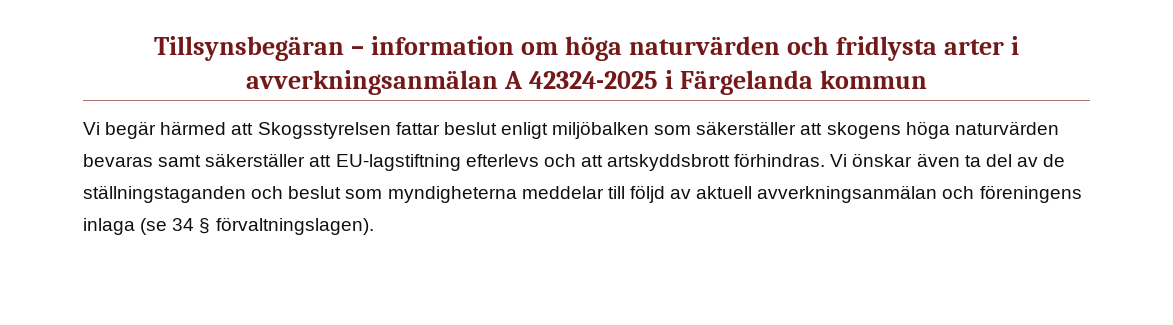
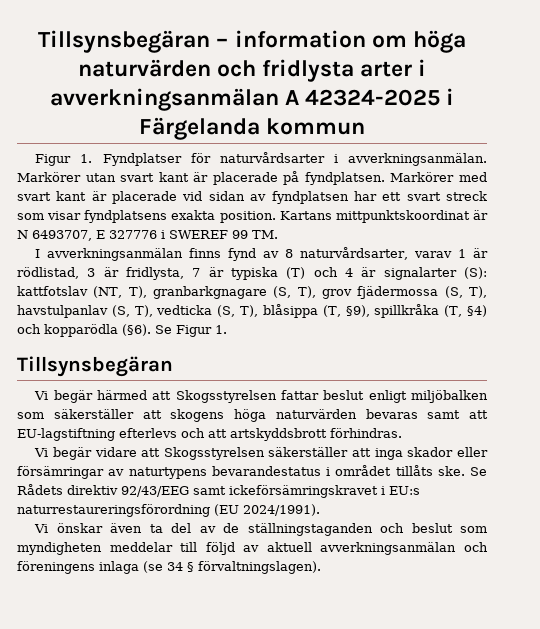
+ Figur 1. Fyndplatser för naturvårdsarter i avverkningsanmälan. Markörer utan svart kant är placerade på fyndplatsen. Markörer med svart kant är placerade vid sidan av fyndplatsen har ett svart streck som visar fyndplatsens exakta position. Kartans mittpunktskoordinat är N 6493707, E 327776 i SWEREF 99 TM.
+ I avverkningsanmälan finns fynd av 8 naturvårdsarter, varav 1 är rödlistad, 3 är fridlysta, 7 är typiska (T) och 4 är signalarter (S): kattfotslav (NT, T), granbarkgnagare (S, T), grov fjädermossa (S, T), havstulpanlav (S, T), vedticka (S, T), blåsippa (T, §9), spillkråka (T, §4) och kopparödla (§6). Se Figur 1.
+ Tillsynsbegäran
- Vi begär härmed att Skogsstyrelsen fattar beslut enligt miljöbalken som säkerställer att skogens höga naturvärden bevaras samt säkerställer att EU-lagstiftning efterlevs och att artskyddsbrott förhindras. Vi önskar även ta del av de ställningstaganden och beslut som myndigheterna meddelar till följd av aktuell avverkningsanmälan och föreningens inlaga (se 34 § förvaltningslagen).
+ Vi begär härmed att Skogsstyrelsen fattar beslut enligt miljöbalken som säkerställer att skogens höga naturvärden bevaras samt att EU-lagstiftning efterlevs och att artskyddsbrott förhindras.
+ Vi begär vidare att Skogsstyrelsen säkerställer att inga skador eller försämringar av naturtypens bevarandestatus i området tillåts ske. Se Rådets direktiv 92/43/EEG samt ickeförsämringskravet i EU:s naturrestaureringsförordning (EU 2024/1991).
+ Vi önskar även ta del av de ställningstaganden och beslut som myndigheten meddelar till följd av aktuell avverkningsanmälan och föreningens inlaga (se 34 § förvaltningslagen).

